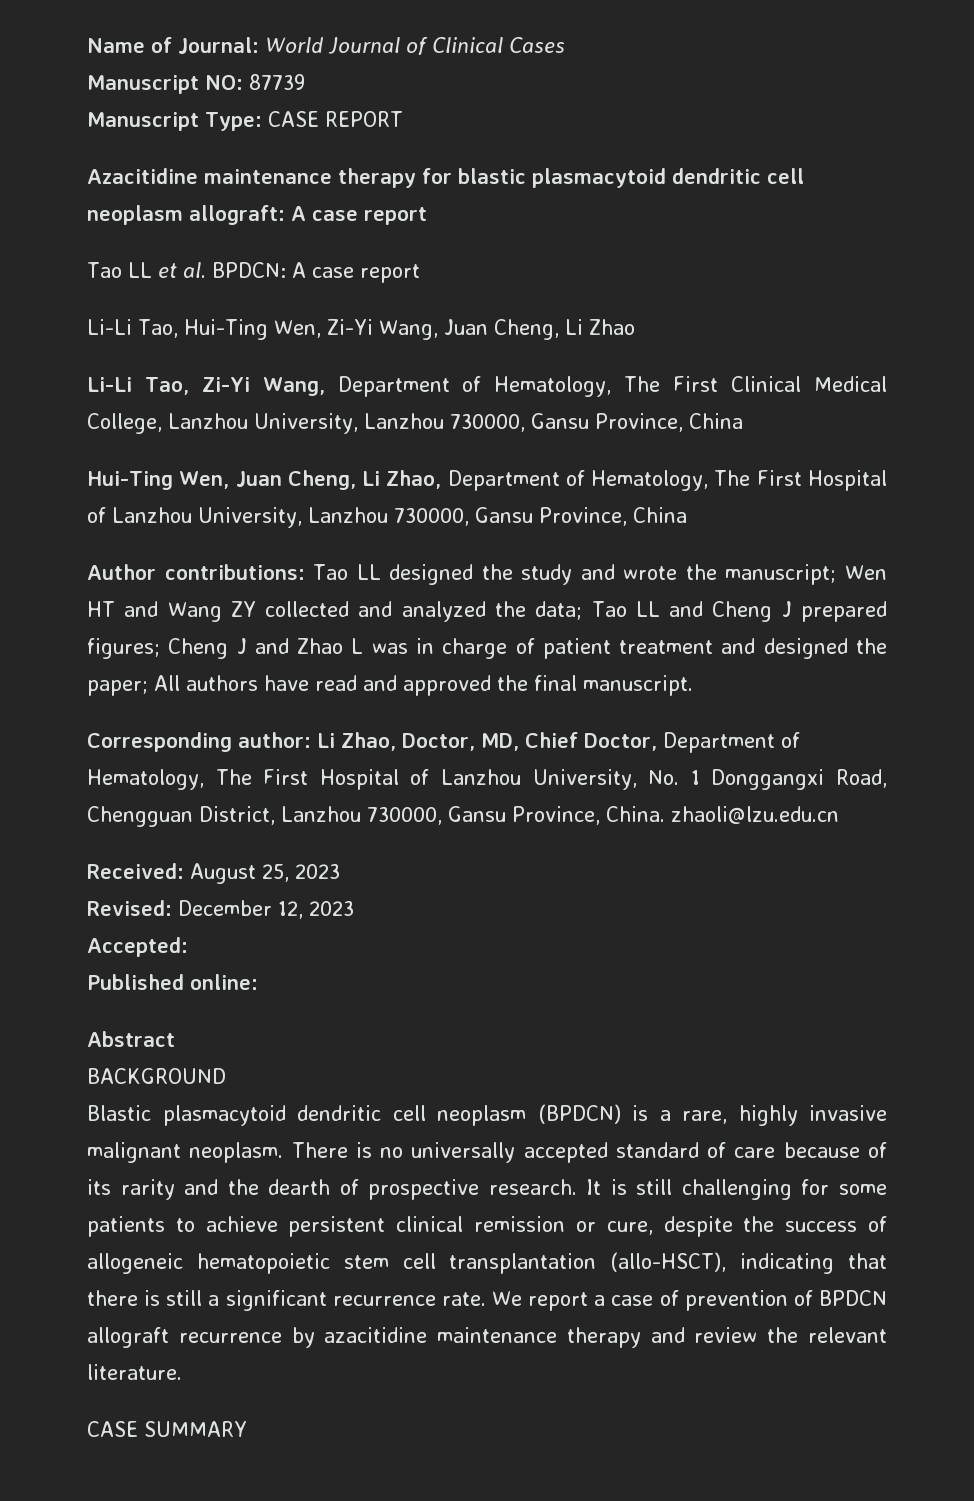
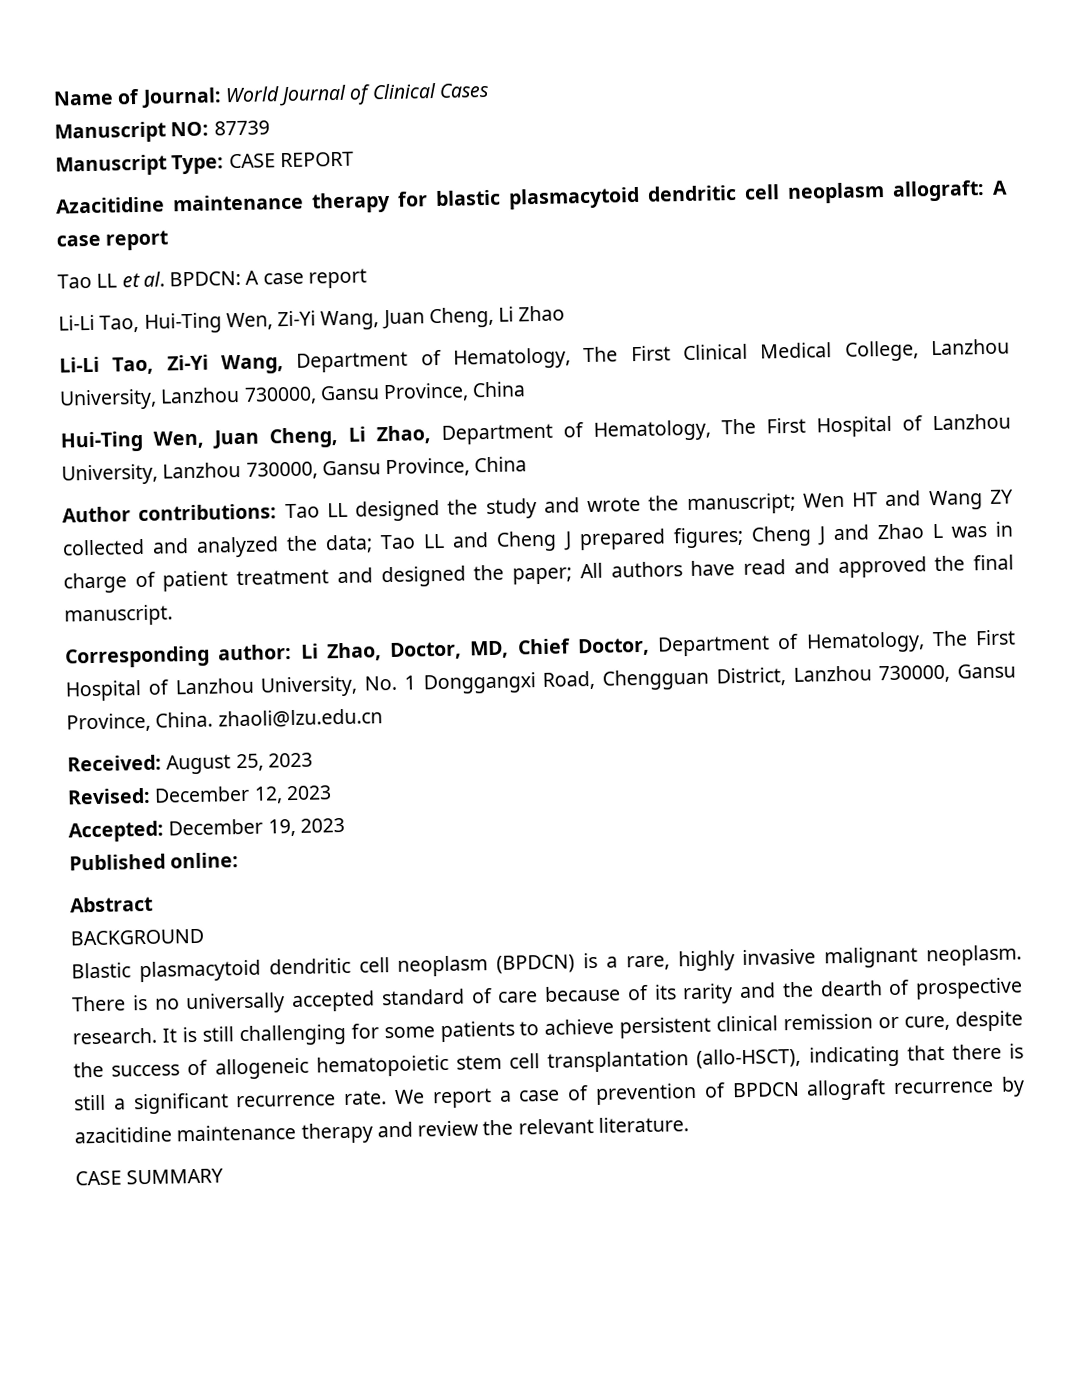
- Accepted:
+ Accepted: December 19, 2023

